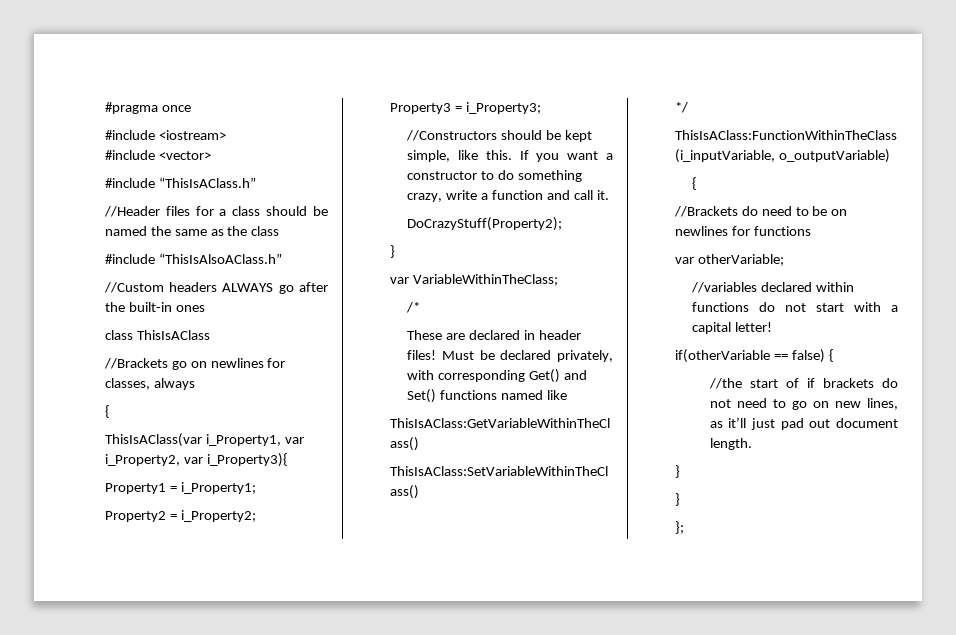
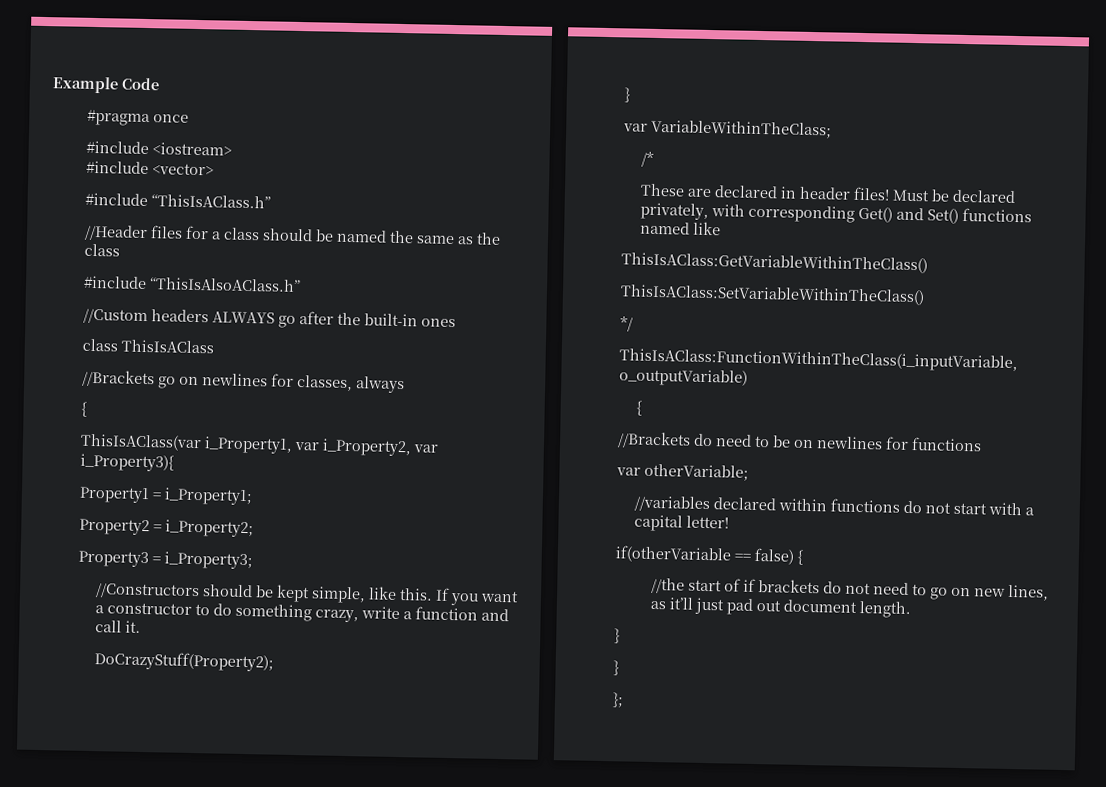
+ Example Code

